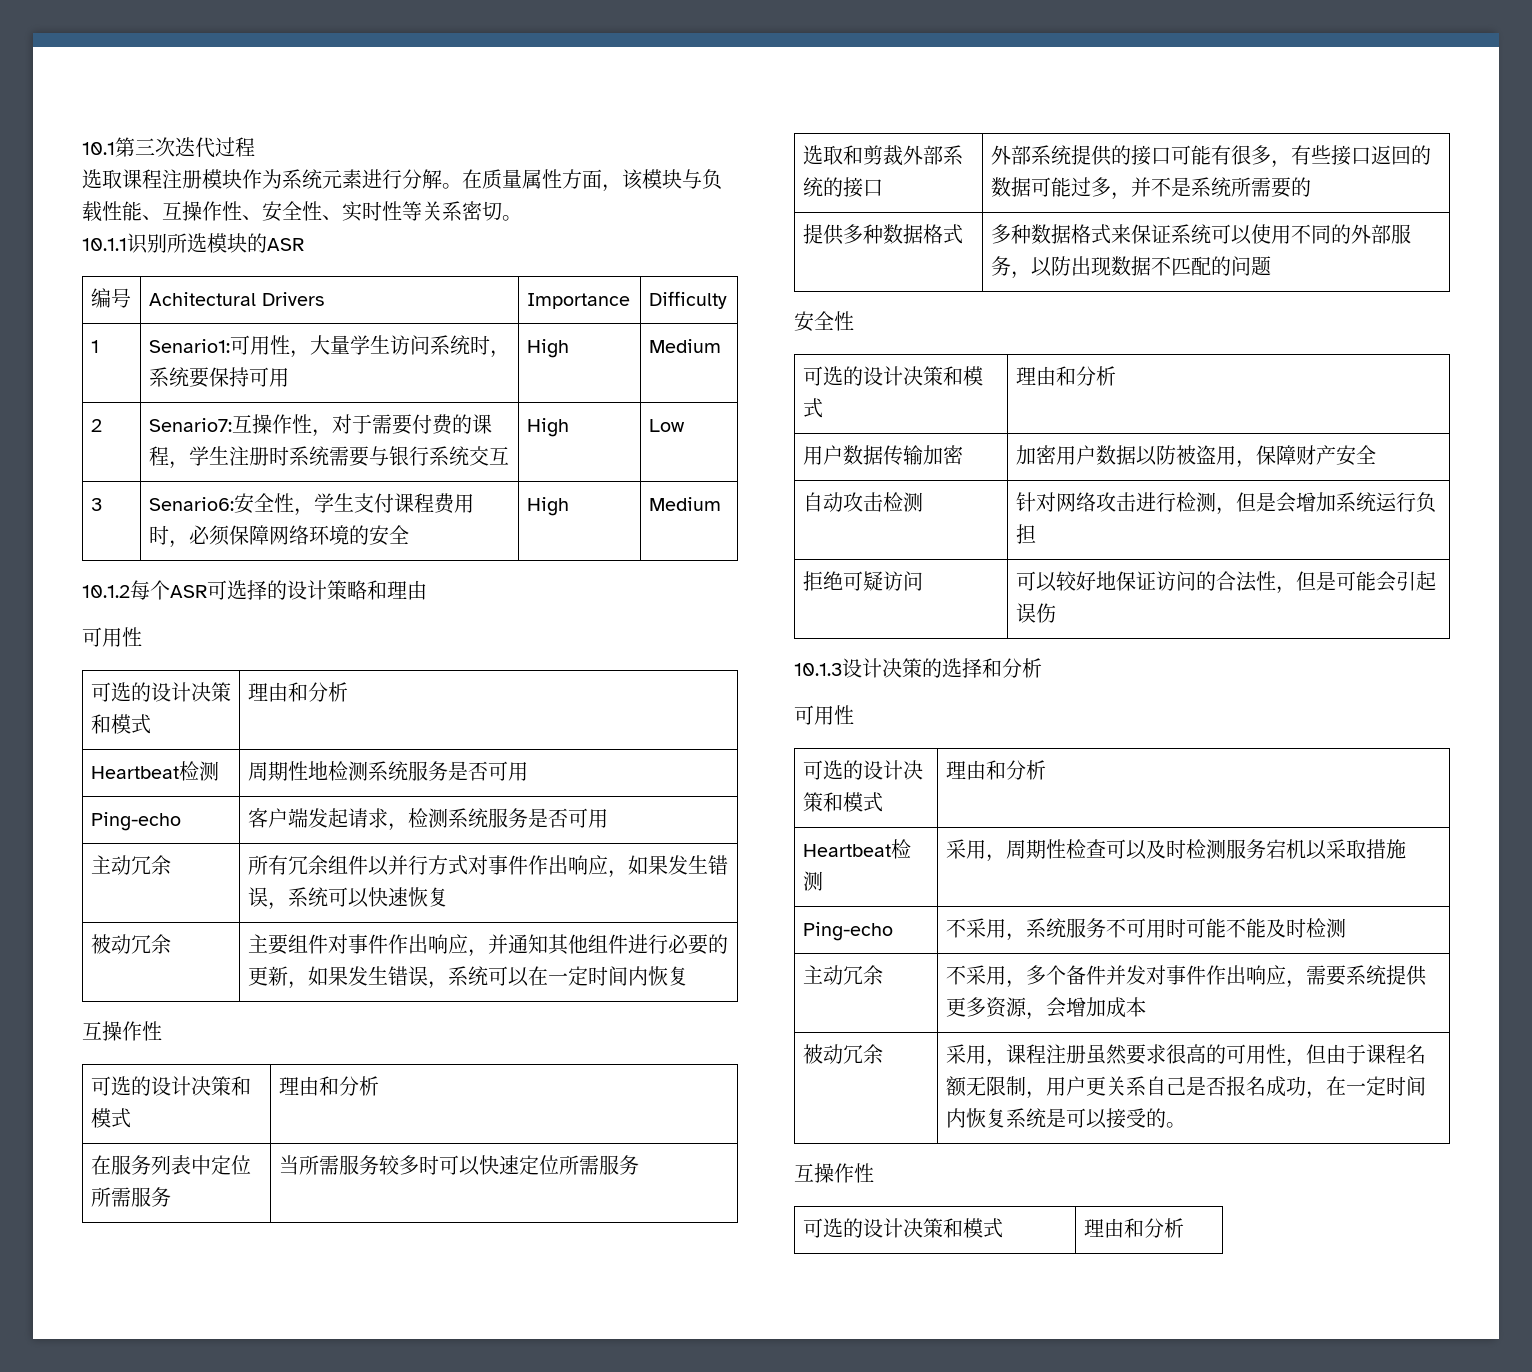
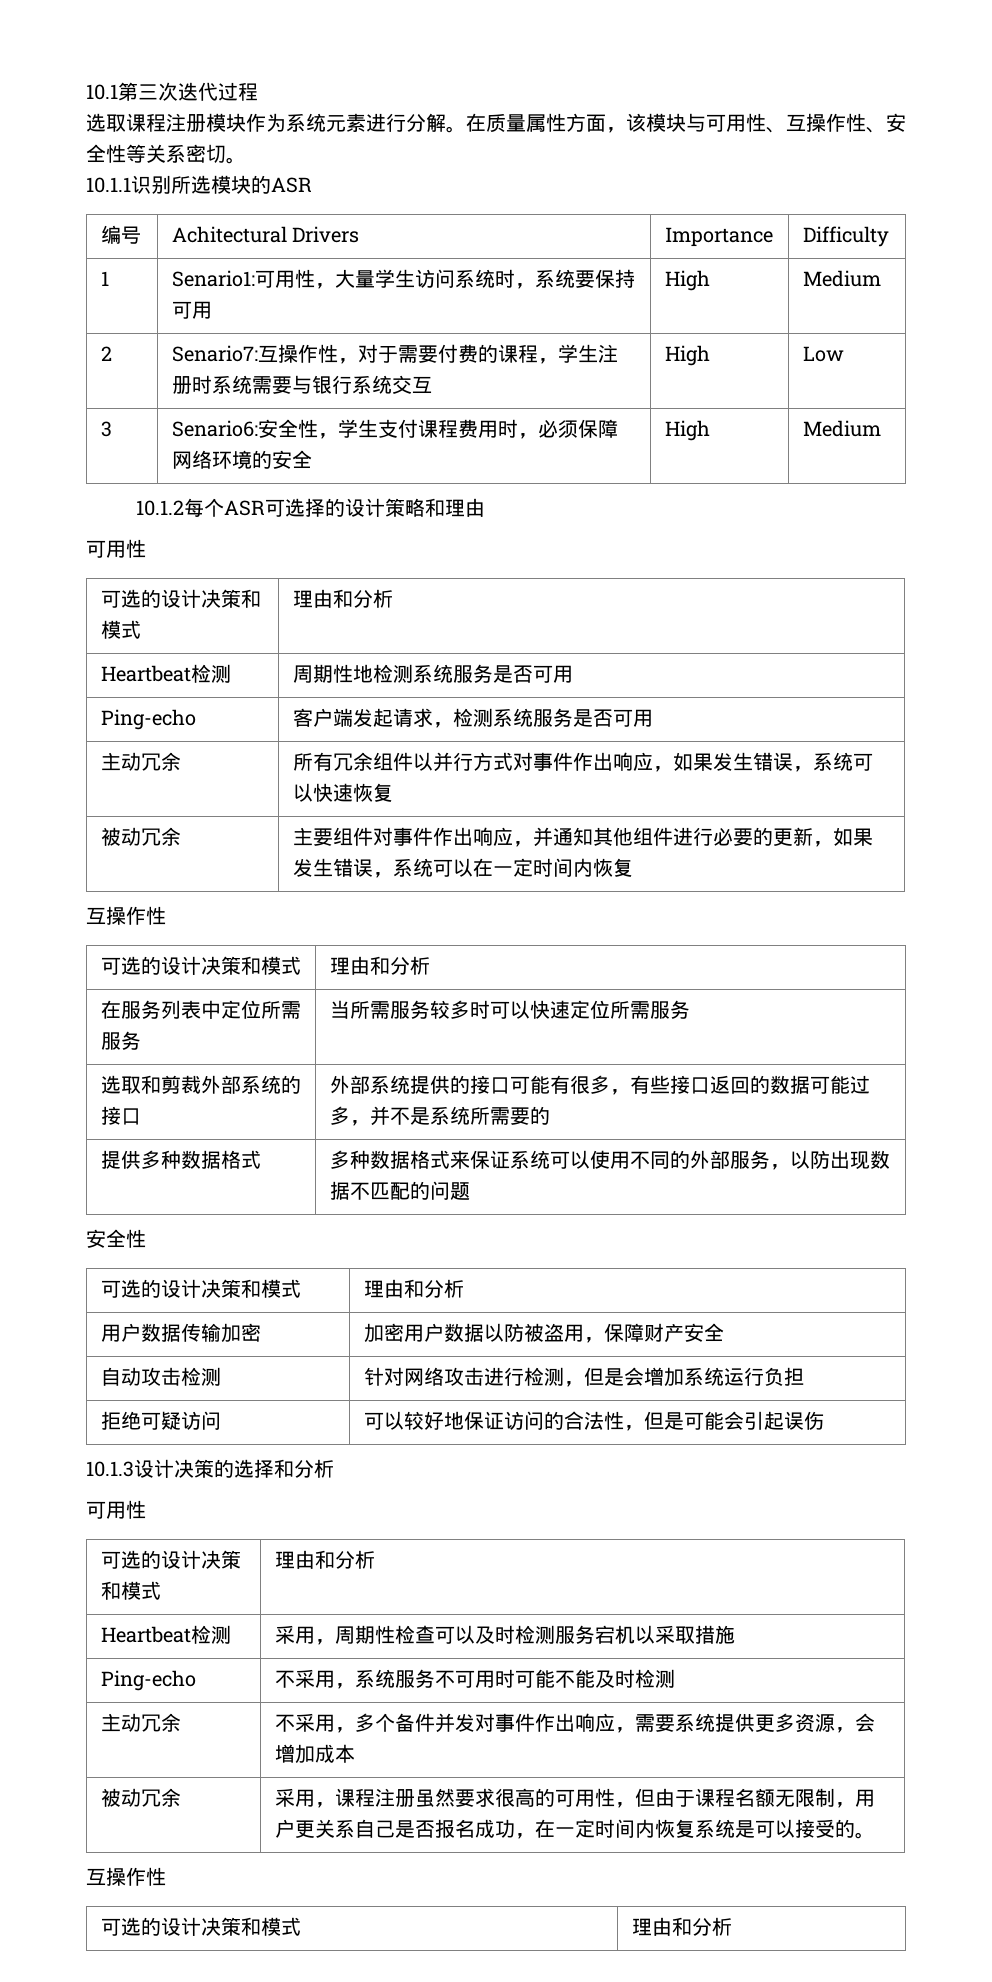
- 在质量属性方面，该模块与负载性能、互操作性、安全性、实时性等关系密切。
+ 在质量属性方面，该模块与可用性、互操作性、安全性等关系密切。

